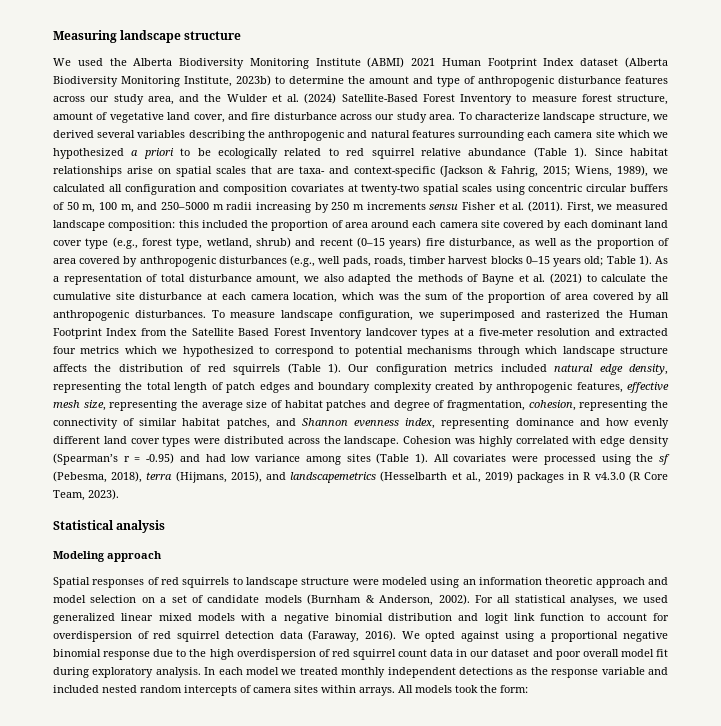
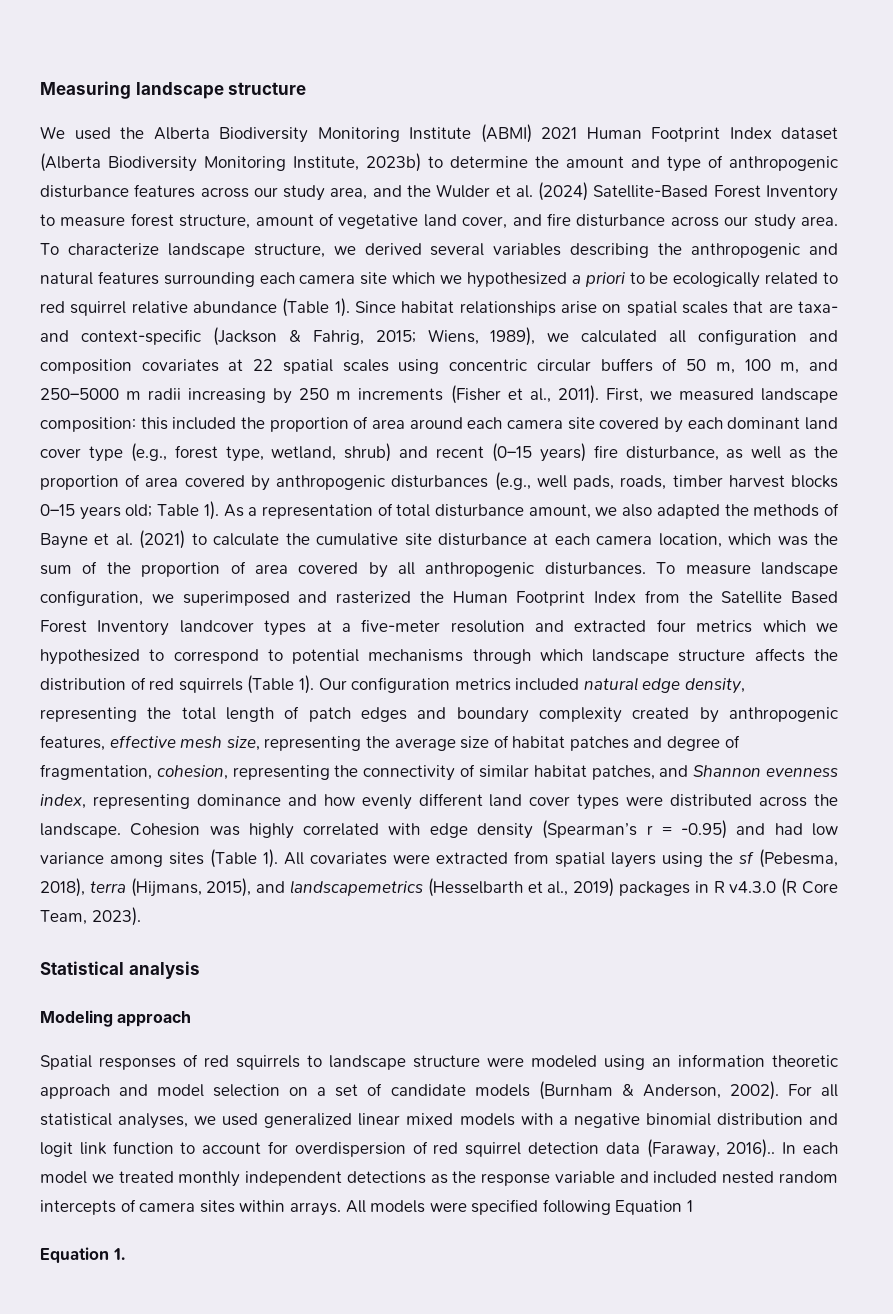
- Since habitat relationships arise on spatial scales that are taxa- and context-specific (Jackson & Fahrig, 2015; Wiens, 1989), we calculated all configuration and composition covariates at twenty-two spatial scales using concentric circular buffers of 50 m, 100 m, and 250–5000 m radii increasing by 250 m increments sensu Fisher et al. (2011).
+ Since habitat relationships arise on spatial scales that are taxa- and context-specific (Jackson & Fahrig, 2015; Wiens, 1989), we calculated all configuration and composition covariates at 22 spatial scales using concentric circular buffers of 50 m, 100 m, and 250–5000 m radii increasing by 250 m increments (Fisher et al., 2011).
- All covariates were processed using the sf (Pebesma, 2018), terra (Hijmans, 2015), and landscapemetrics (Hesselbarth et al., 2019) packages in R v4.3.0 (R Core Team, 2023).
+ All covariates were extracted from spatial layers using the sf (Pebesma, 2018), terra (Hijmans, 2015), and landscapemetrics (Hesselbarth et al., 2019) packages in R v4.3.0 (R Core Team, 2023).
- For all statistical analyses, we used generalized linear mixed models with a negative binomial distribution and logit link function to account for overdispersion of red squirrel detection data (Faraway, 2016). We opted against using a proportional negative binomial response due to the high overdispersion of red squirrel count data in our dataset and poor overall model fit during exploratory analysis.
+ For all statistical analyses, we used generalized linear mixed models with a negative binomial distribution and logit link function to account for overdispersion of red squirrel detection data (Faraway, 2016)..
- All models took the form:
+ All models were specified following Equation 1
+ Equation 1.

